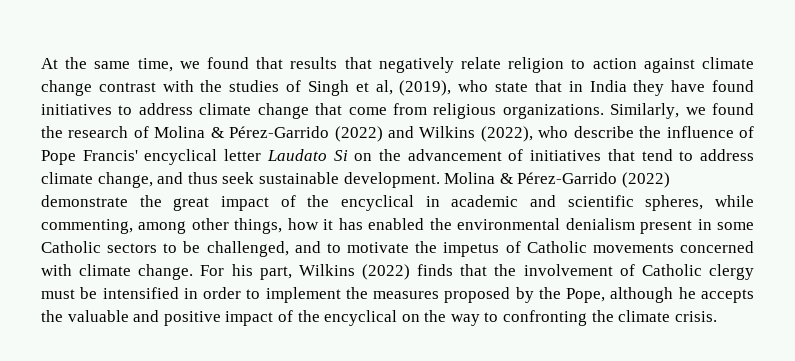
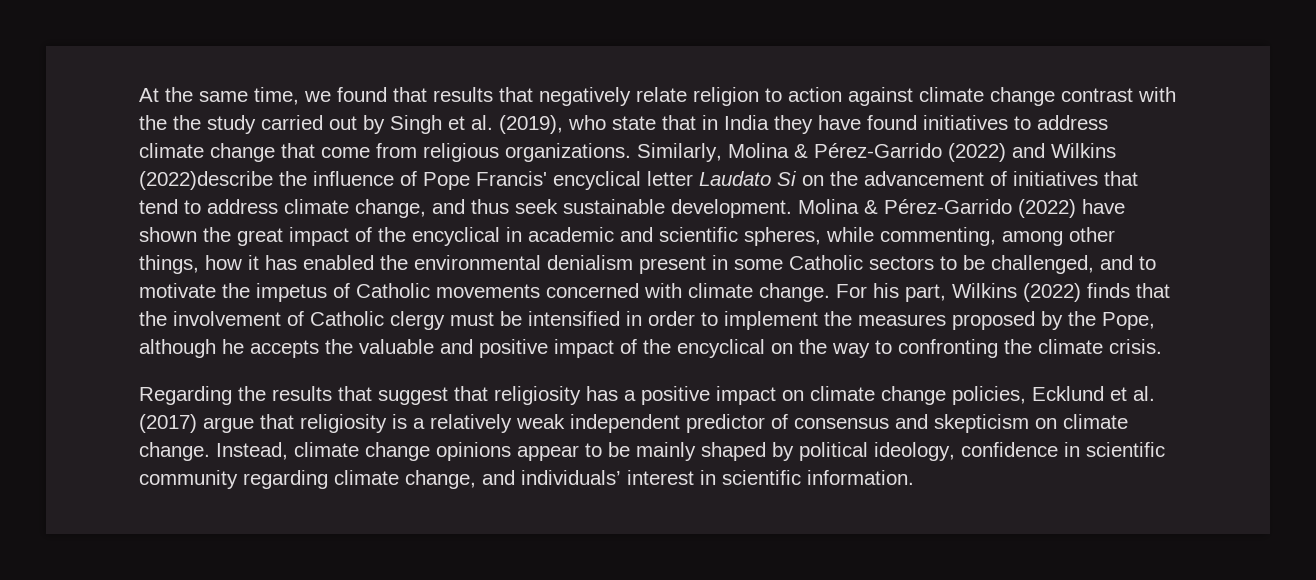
- At the same time, we found that results that negatively relate religion to action against climate change contrast with the studies of Singh et al, (2019), who state that in India they have found initiatives to address climate change that come from religious organizations.
+ At the same time, we found that results that negatively relate religion to action against climate change contrast with the the study carried out by Singh et al. (2019), who state that in India they have found initiatives to address climate change that come from religious organizations.
- Similarly, we found the research of Molina & Pérez-Garrido (2022) and Wilkins (2022), who describe the influence of Pope Francis' encyclical letter Laudato Si on the advancement of initiatives that tend to address climate change, and thus seek sustainable development.
+ Similarly, Molina & Pérez-Garrido (2022) and Wilkins (2022)describe the influence of Pope Francis' encyclical letter Laudato Si on the advancement of initiatives that tend to address climate change, and thus seek sustainable development.
- Molina & Pérez-Garrido (2022) demonstrate the great impact of the encyclical in academic and scientific spheres, while commenting, among other things, how it has enabled the environmental denialism present in some Catholic sectors to be challenged, and to motivate the impetus of Catholic movements concerned with climate change.
+ Molina & Pérez-Garrido (2022) have shown the great impact of the encyclical in academic and scientific spheres, while commenting, among other things, how it has enabled the environmental denialism present in some Catholic sectors to be challenged, and to motivate the impetus of Catholic movements concerned with climate change.
+ Regarding the results that suggest that religiosity has a positive impact on climate change policies, Ecklund et al. (2017) argue that religiosity is a relatively weak independent predictor of consensus and skepticism on climate change. Instead, climate change opinions appear to be mainly shaped by political ideology, confidence in scientific community regarding climate change, and individuals’ interest in scientific information.

